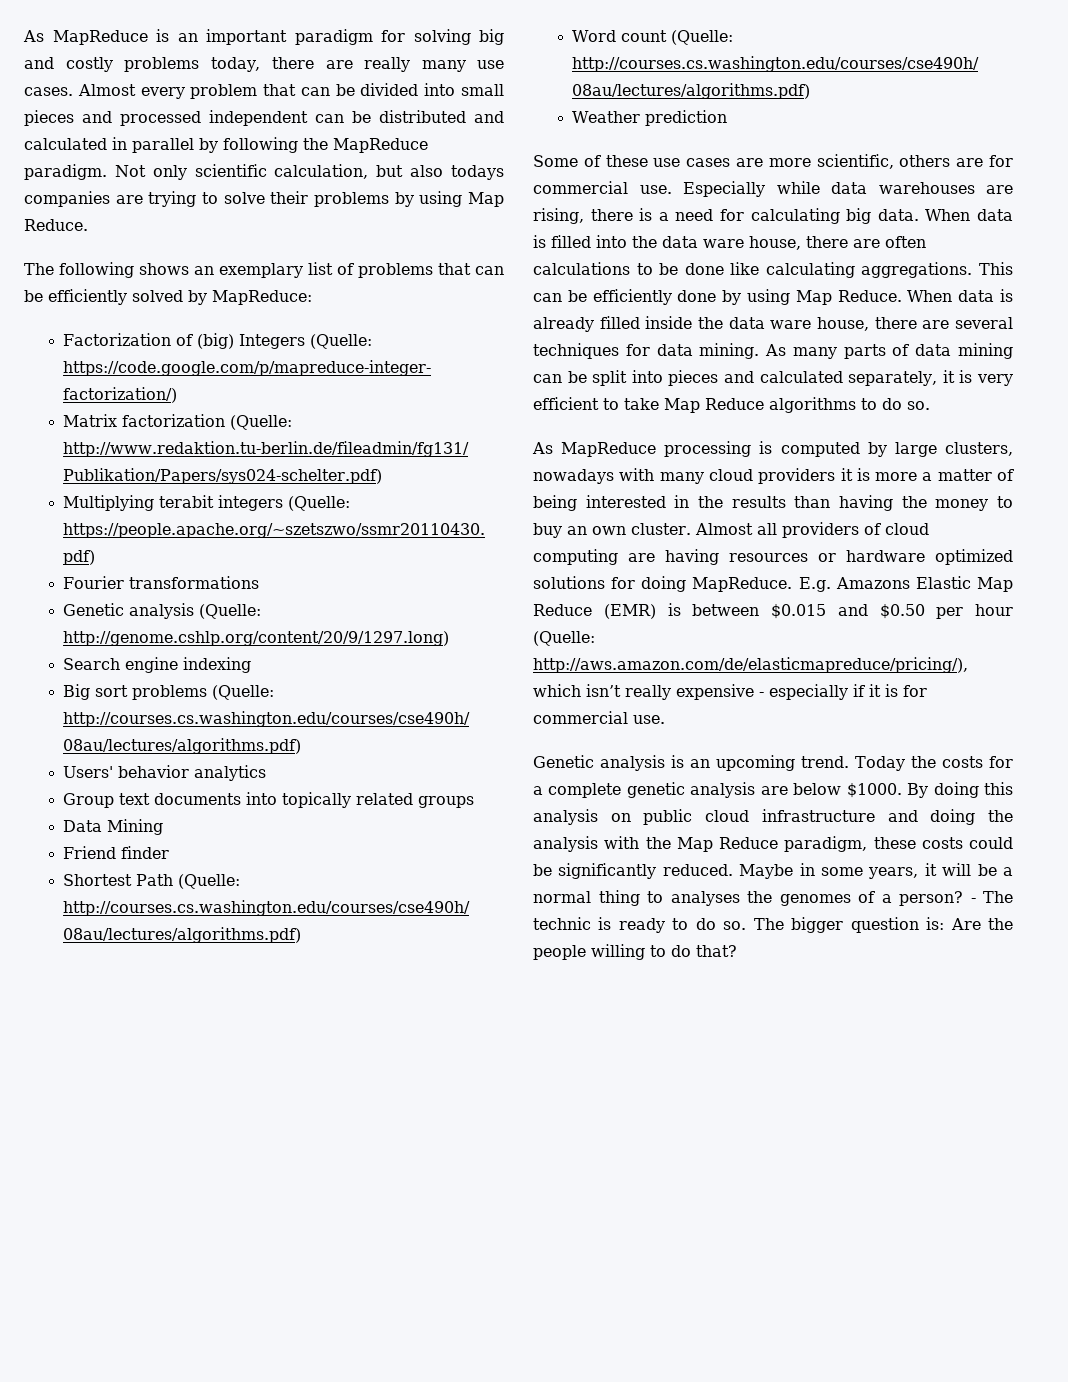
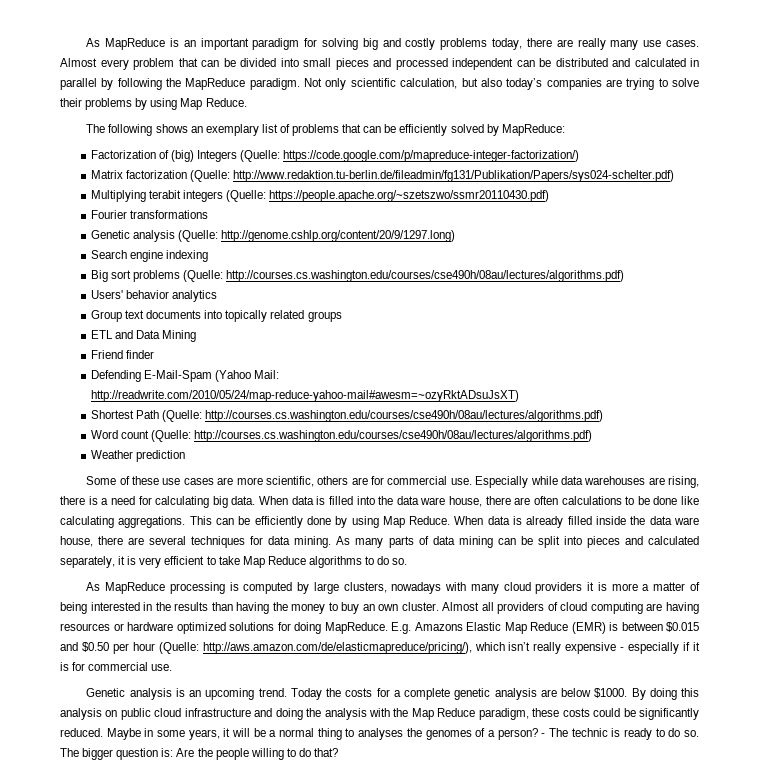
- Not only scientific calculation, but also todays companies are trying to solve their problems by using Map Reduce.
+ Not only scientific calculation, but also today’s companies are trying to solve their problems by using Map Reduce.
- Data Mining
+ ETL and Data Mining
+ Defending E-Mail-Spam (Yahoo Mail: http://readwrite.com/2010/05/24/map-reduce-yahoo-mail#awesm=~ozyRktADsuJsXT)

